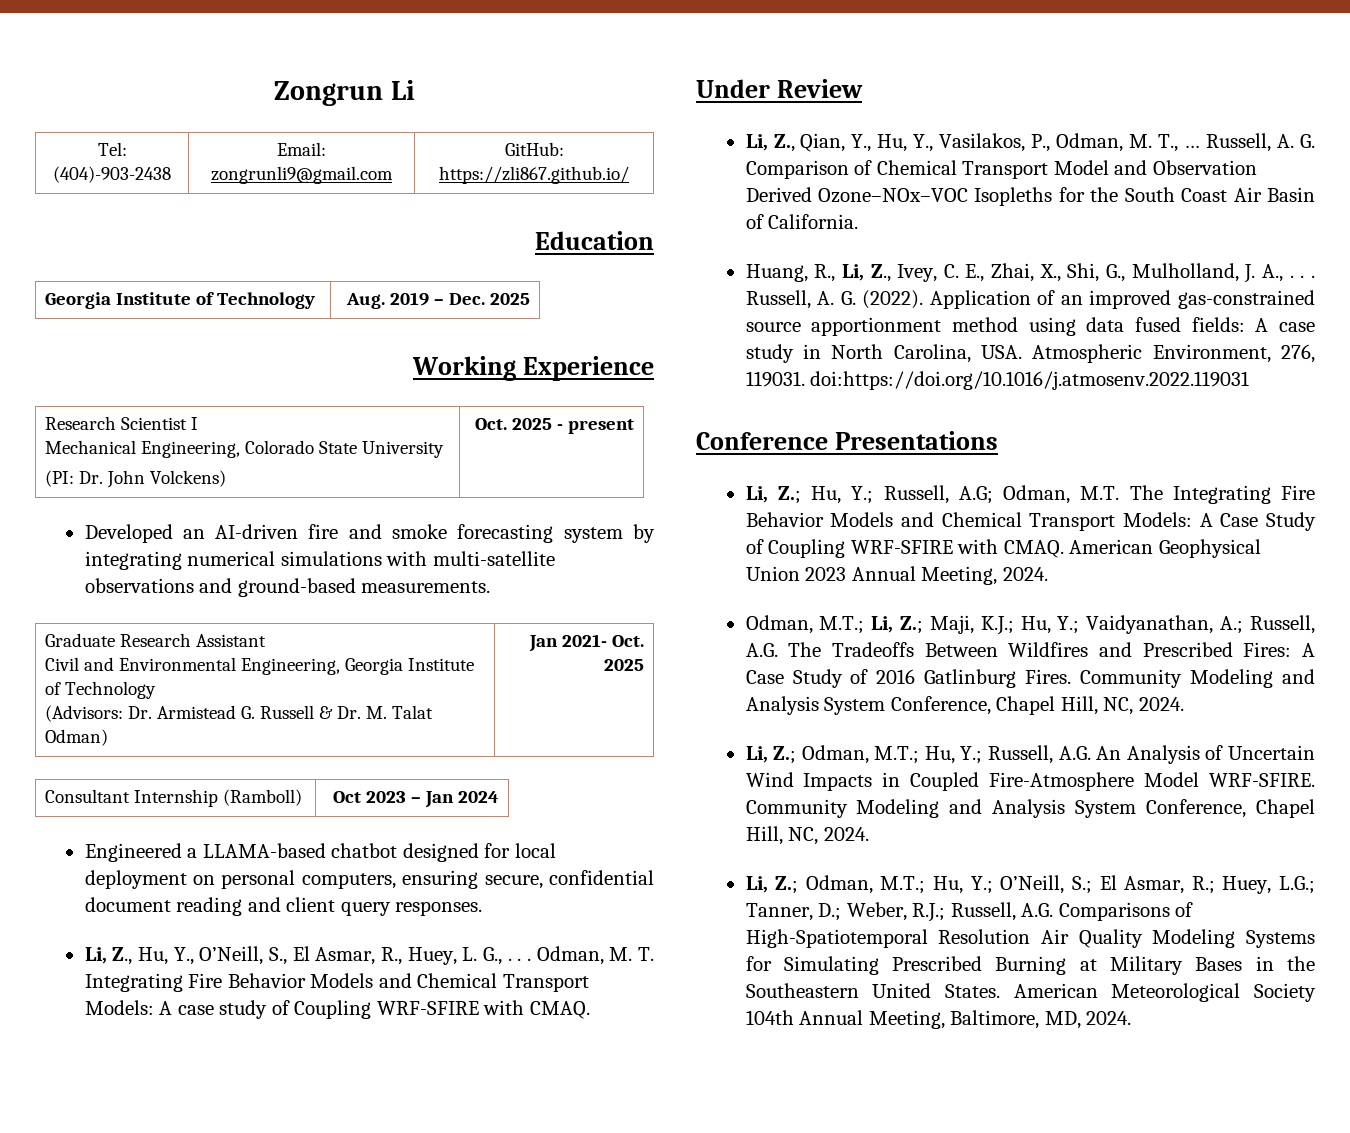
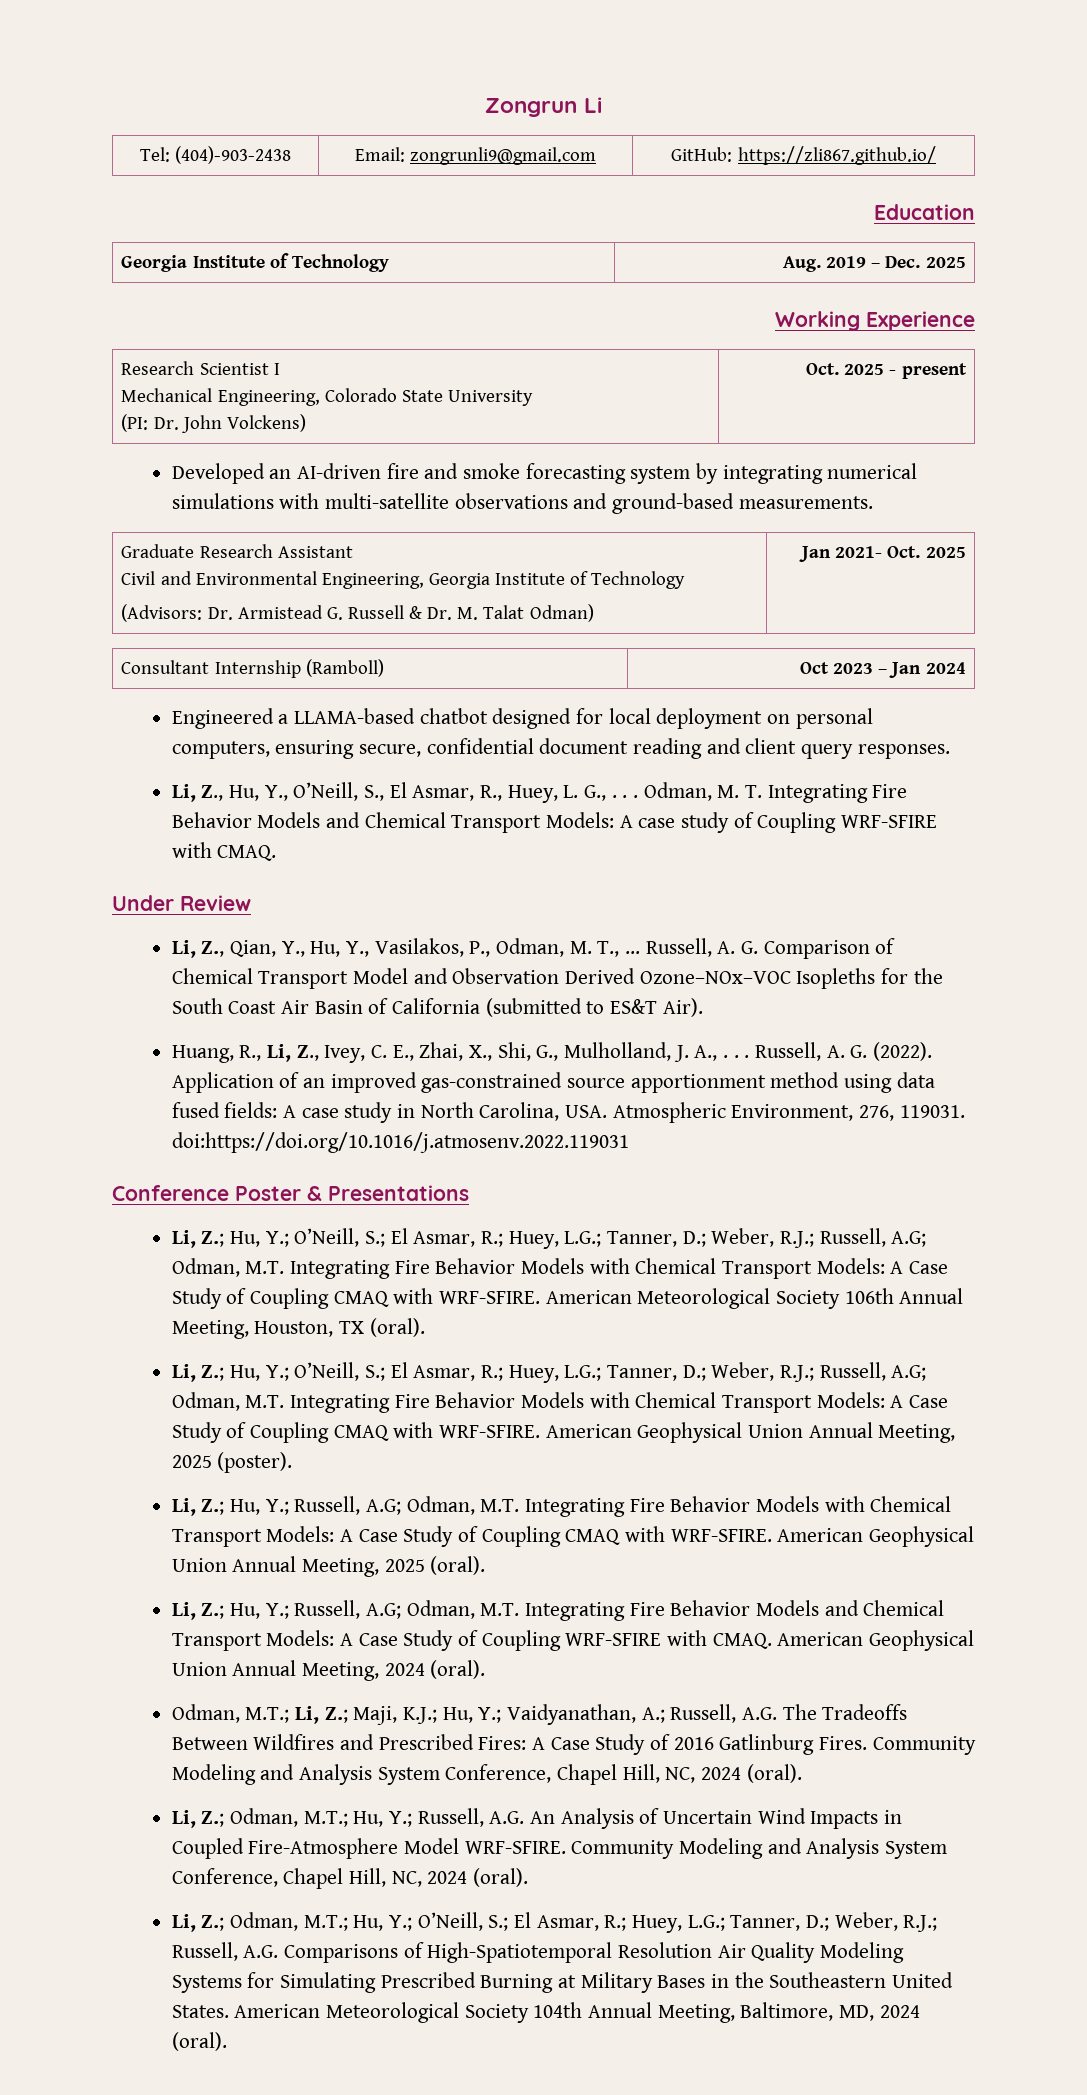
- Russell, A. G. Comparison of Chemical Transport Model and Observation Derived Ozone–NOx–VOC Isopleths for the South Coast Air Basin of California.
+ Russell, A. G. Comparison of Chemical Transport Model and Observation Derived Ozone–NOx–VOC Isopleths for the South Coast Air Basin of California (submitted to ES&T Air).
- Conference Presentations
+ Conference Poster & Presentations
- Li, Z.; Hu, Y.; Russell, A.G; Odman, M.T. The Integrating Fire Behavior Models and Chemical Transport Models: A Case Study of Coupling WRF-SFIRE with CMAQ.
+ Li, Z.; Hu, Y.; O’Neill, S.; El Asmar, R.; Huey, L.G.; Tanner, D.; Weber, R.J.; Russell, A.G; Odman, M.T. Integrating Fire Behavior Models with Chemical Transport Models: A Case Study of Coupling CMAQ with WRF-SFIRE. American Meteorological Society 106th Annual Meeting, Houston, TX (oral).
+ Li, Z.; Hu, Y.; O’Neill, S.; El Asmar, R.; Huey, L.G.; Tanner, D.; Weber, R.J.; Russell, A.G; Odman, M.T. Integrating Fire Behavior Models with Chemical Transport Models: A Case Study of Coupling CMAQ with WRF-SFIRE. American Geophysical Union Annual Meeting, 2025 (poster).
+ Li, Z.; Hu, Y.; Russell, A.G; Odman, M.T. Integrating Fire Behavior Models with Chemical Transport Models: A Case Study of Coupling CMAQ with WRF-SFIRE. American Geophysical Union Annual Meeting, 2025 (oral).
+ Li, Z.; Hu, Y.; Russell, A.G; Odman, M.T. Integrating Fire Behavior Models and Chemical Transport Models: A Case Study of Coupling WRF-SFIRE with CMAQ.
- American Geophysical Union 2023 Annual Meeting, 2024.
+ American Geophysical Union Annual Meeting, 2024 (oral).
- Odman, M.T.; Li, Z.; Maji, K.J.; Hu, Y.; Vaidyanathan, A.; Russell, A.G. The Tradeoffs Between Wildfires and Prescribed Fires: A Case Study of 2016 Gatlinburg Fires. Community Modeling and Analysis System Conference, Chapel Hill, NC, 2024.
+ Odman, M.T.; Li, Z.; Maji, K.J.; Hu, Y.; Vaidyanathan, A.; Russell, A.G. The Tradeoffs Between Wildfires and Prescribed Fires: A Case Study of 2016 Gatlinburg Fires. Community Modeling and Analysis System Conference, Chapel Hill, NC, 2024 (oral).
- Li, Z.; Odman, M.T.; Hu, Y.; Russell, A.G. An Analysis of Uncertain Wind Impacts in Coupled Fire-Atmosphere Model WRF-SFIRE. Community Modeling and Analysis System Conference, Chapel Hill, NC, 2024.
+ Li, Z.; Odman, M.T.; Hu, Y.; Russell, A.G. An Analysis of Uncertain Wind Impacts in Coupled Fire-Atmosphere Model WRF-SFIRE. Community Modeling and Analysis System Conference, Chapel Hill, NC, 2024 (oral).
- American Meteorological Society 104th Annual Meeting, Baltimore, MD, 2024.
+ American Meteorological Society 104th Annual Meeting, Baltimore, MD, 2024 (oral).

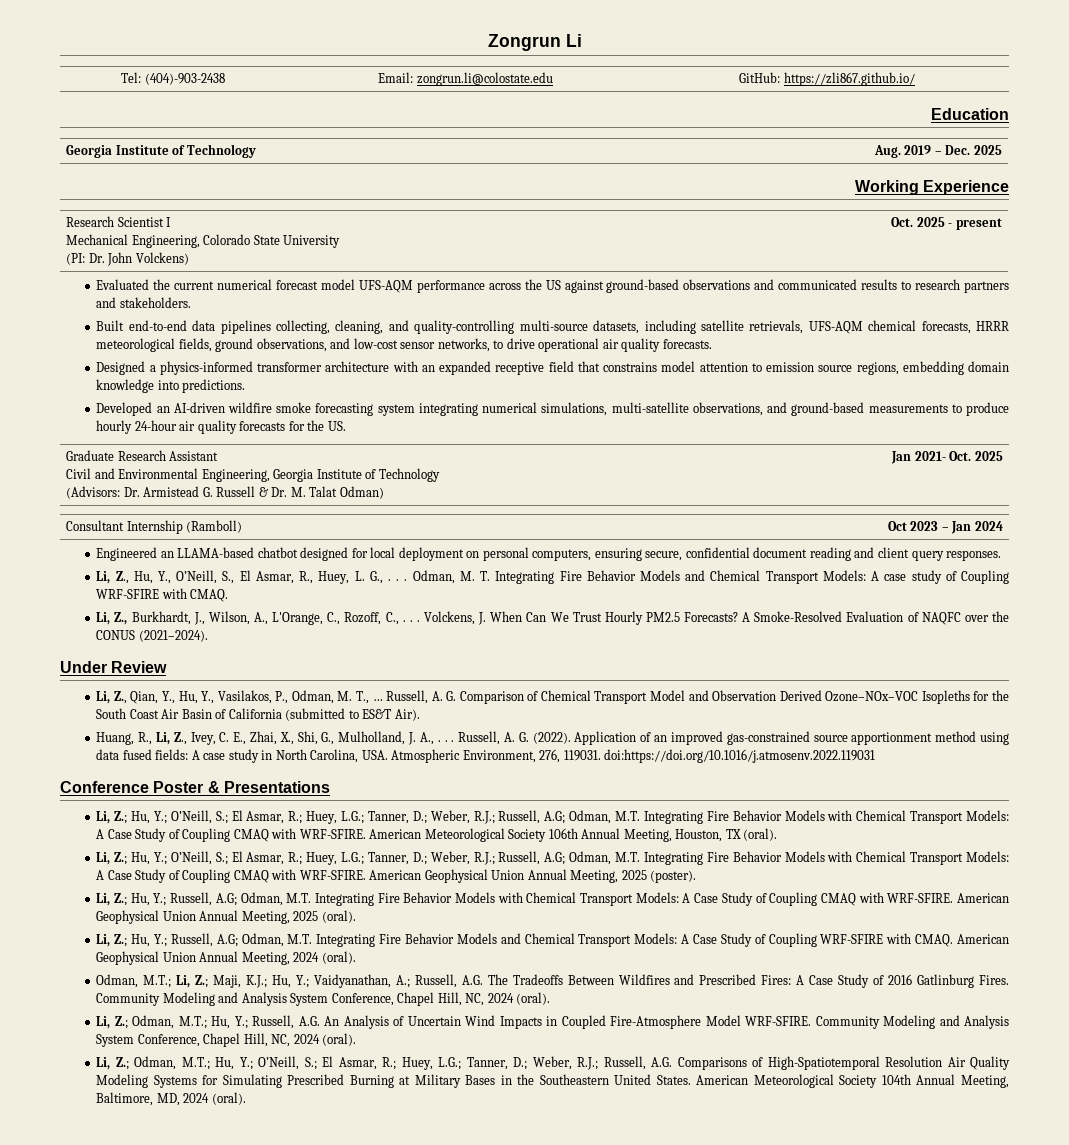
- Tel: (404)-903-2438 | Email: zongrunli9@gmail.com | GitHub: https://zli867.github.io/
+ Tel: (404)-903-2438 | Email: zongrun.li@colostate.edu | GitHub: https://zli867.github.io/
+ Evaluated the current numerical forecast model UFS-AQM performance across the US against ground-based observations and communicated results to research partners and stakeholders.
+ Built end-to-end data pipelines collecting, cleaning, and quality-controlling multi-source datasets, including satellite retrievals, UFS-AQM chemical forecasts, HRRR meteorological fields, ground observations, and low-cost sensor networks, to drive operational air quality forecasts.
+ Designed a physics-informed transformer architecture with an expanded receptive field that constrains model attention to emission source regions, embedding domain knowledge into predictions.
- Developed an AI-driven fire and smoke forecasting system by integrating numerical simulations with multi-satellite observations and ground-based measurements.
+ Developed an AI-driven wildfire smoke forecasting system integrating numerical simulations, multi-satellite observations, and ground-based measurements to produce hourly 24-hour air quality forecasts for the US.
- Engineered a LLAMA-based chatbot designed for local deployment on personal computers, ensuring secure, confidential document reading and client query responses.
+ Engineered an LLAMA-based chatbot designed for local deployment on personal computers, ensuring secure, confidential document reading and client query responses.
+ Li, Z., Burkhardt, J., Wilson, A., L'Orange, C., Rozoff, C., . . . Volckens, J. When Can We Trust Hourly PM2.5 Forecasts? A Smoke-Resolved Evaluation of NAQFC over the CONUS (2021–2024).

